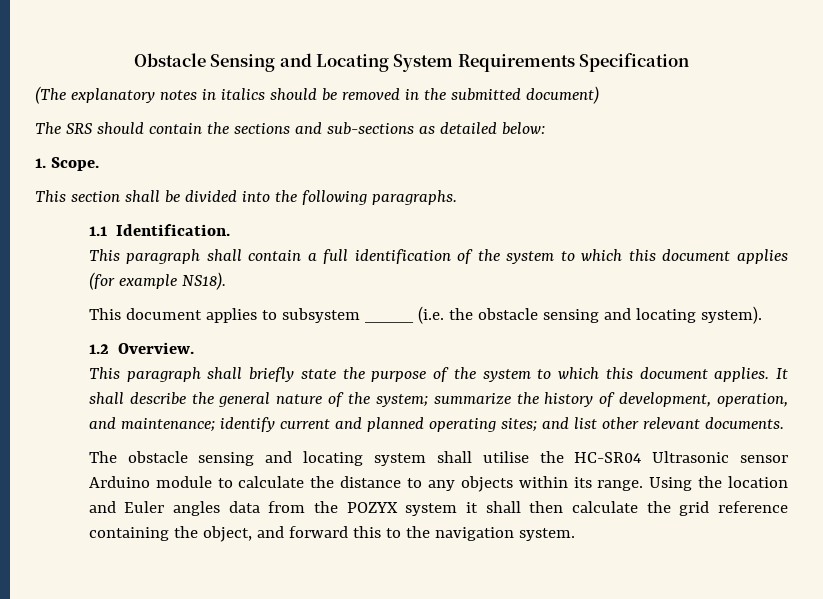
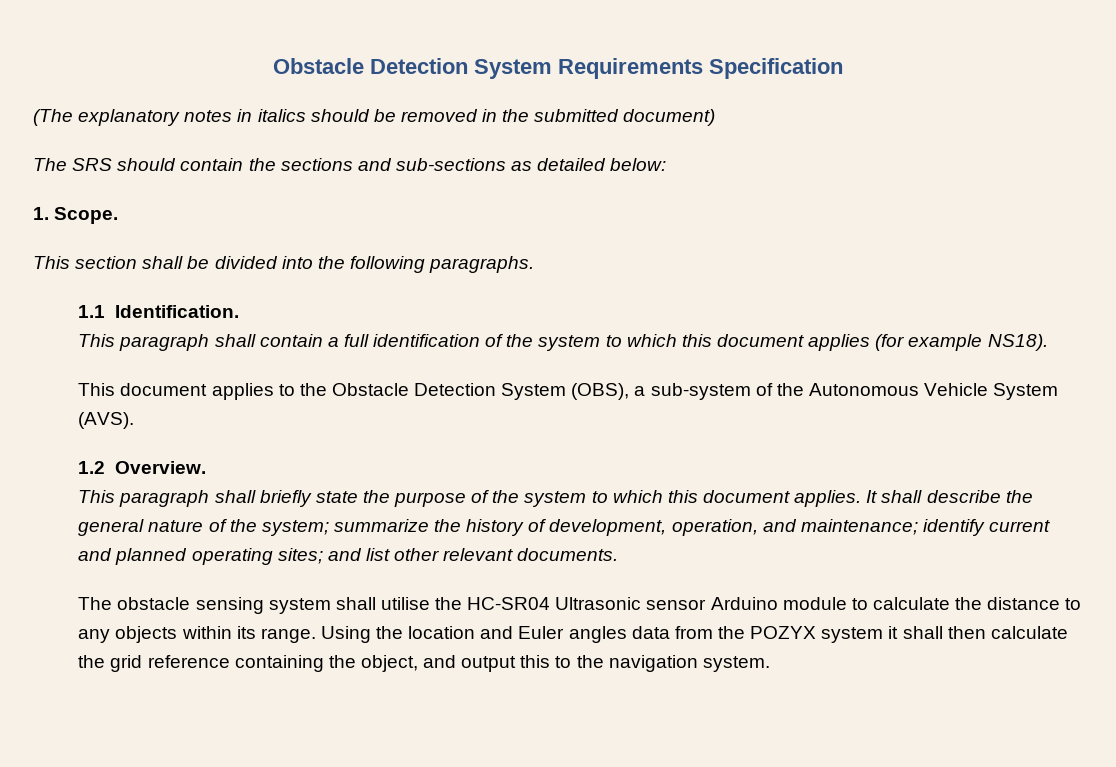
- Obstacle Sensing and Locating System Requirements Specification
+ Obstacle Detection System Requirements Specification
- This document applies to subsystem ____ (i.e. the obstacle sensing and locating system).
+ This document applies to the Obstacle Detection System (OBS), a sub-system of the Autonomous Vehicle System (AVS).
- The obstacle sensing and locating system shall utilise the HC-SR04 Ultrasonic sensor Arduino module to calculate the distance to any objects within its range.
+ The obstacle sensing system shall utilise the HC-SR04 Ultrasonic sensor Arduino module to calculate the distance to any objects within its range.
- Using the location and Euler angles data from the POZYX system it shall then calculate the grid reference containing the object, and forward this to the navigation system.
+ Using the location and Euler angles data from the POZYX system it shall then calculate the grid reference containing the object, and output this to the navigation system.

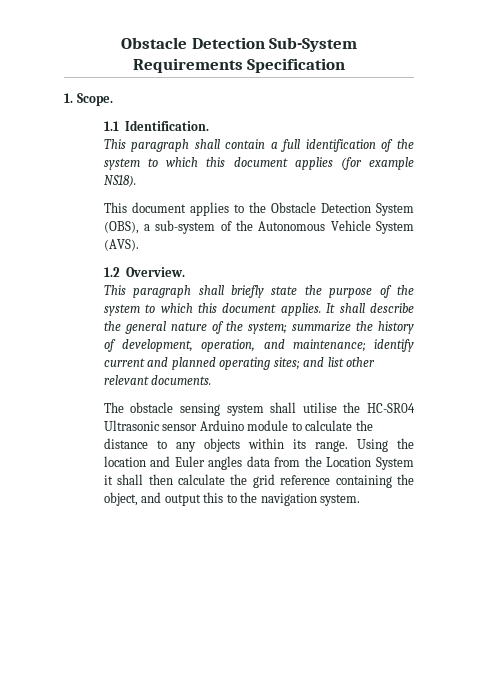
- Obstacle Detection System Requirements Specification
+ Obstacle Detection Sub-System Requirements Specification
- (The explanatory notes in italics should be removed in the submitted document)
- The SRS should contain the sections and sub-sections as detailed below:
  1. Scope.
- This section shall be divided into the following paragraphs.
- Using the location and Euler angles data from the POZYX system it shall then calculate the grid reference containing the object, and output this to the navigation system.
+ Using the location and Euler angles data from the Location System it shall then calculate the grid reference containing the object, and output this to the navigation system.

